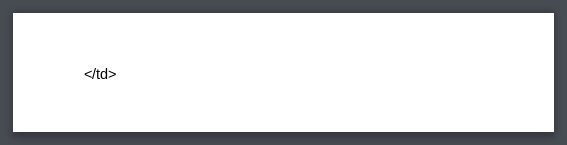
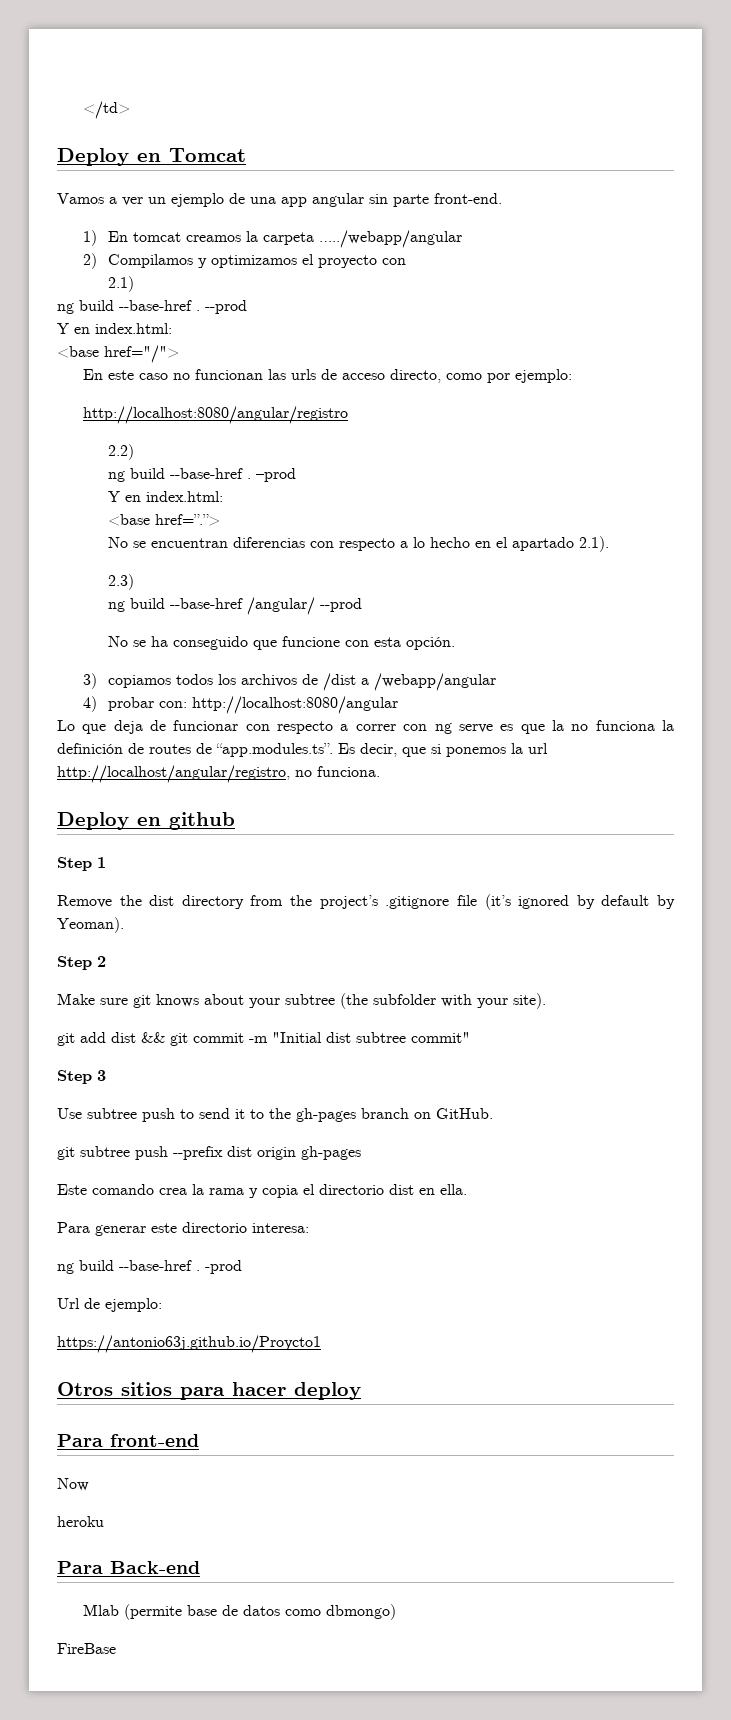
+ Deploy en Tomcat
+ Vamos a ver un ejemplo de una app angular sin parte front-end.
+ 1) En tomcat creamos la carpeta …../webapp/angular
+ 2) Compilamos y optimizamos el proyecto con
+ 2.1)
+ ng build --base-href . --prod
+ Y en index.html:
+ <base href="/">
+ En este caso no funcionan las urls de acceso directo, como por ejemplo:
+ http://localhost:8080/angular/registro
+ 2.2)
+ ng build --base-href . –prod
+ Y en index.html:
+ <base href=”.”>
+ No se encuentran diferencias con respecto a lo hecho en el apartado 2.1).
+ 2.3)
+ ng build --base-href /angular/ --prod
+ No se ha conseguido que funcione con esta opción.
+ 3) copiamos todos los archivos de /dist a /webapp/angular
+ 4) probar con: http://localhost:8080/angular
+ Lo que deja de funcionar con respecto a correr con ng serve es que la no funciona la definición de routes de “app.modules.ts”. Es decir, que si ponemos la url http://localhost/angular/registro, no funciona.
+ Deploy en github
+ Step 1
+ Remove the dist directory from the project’s .gitignore file (it’s ignored by default by Yeoman).
+ Step 2
+ Make sure git knows about your subtree (the subfolder with your site).
+ git add dist && git commit -m "Initial dist subtree commit"
+ Step 3
+ Use subtree push to send it to the gh-pages branch on GitHub.
+ git subtree push --prefix dist origin gh-pages
+ Este comando crea la rama y copia el directorio dist en ella.
+ Para generar este directorio interesa:
+ ng build --base-href . -prod
+ Url de ejemplo:
+ https://antonio63j.github.io/Proycto1
+ Otros sitios para hacer deploy
+ Para front-end
+ Now
+ heroku
+ Para Back-end
+ Mlab (permite base de datos como dbmongo)
+ FireBase

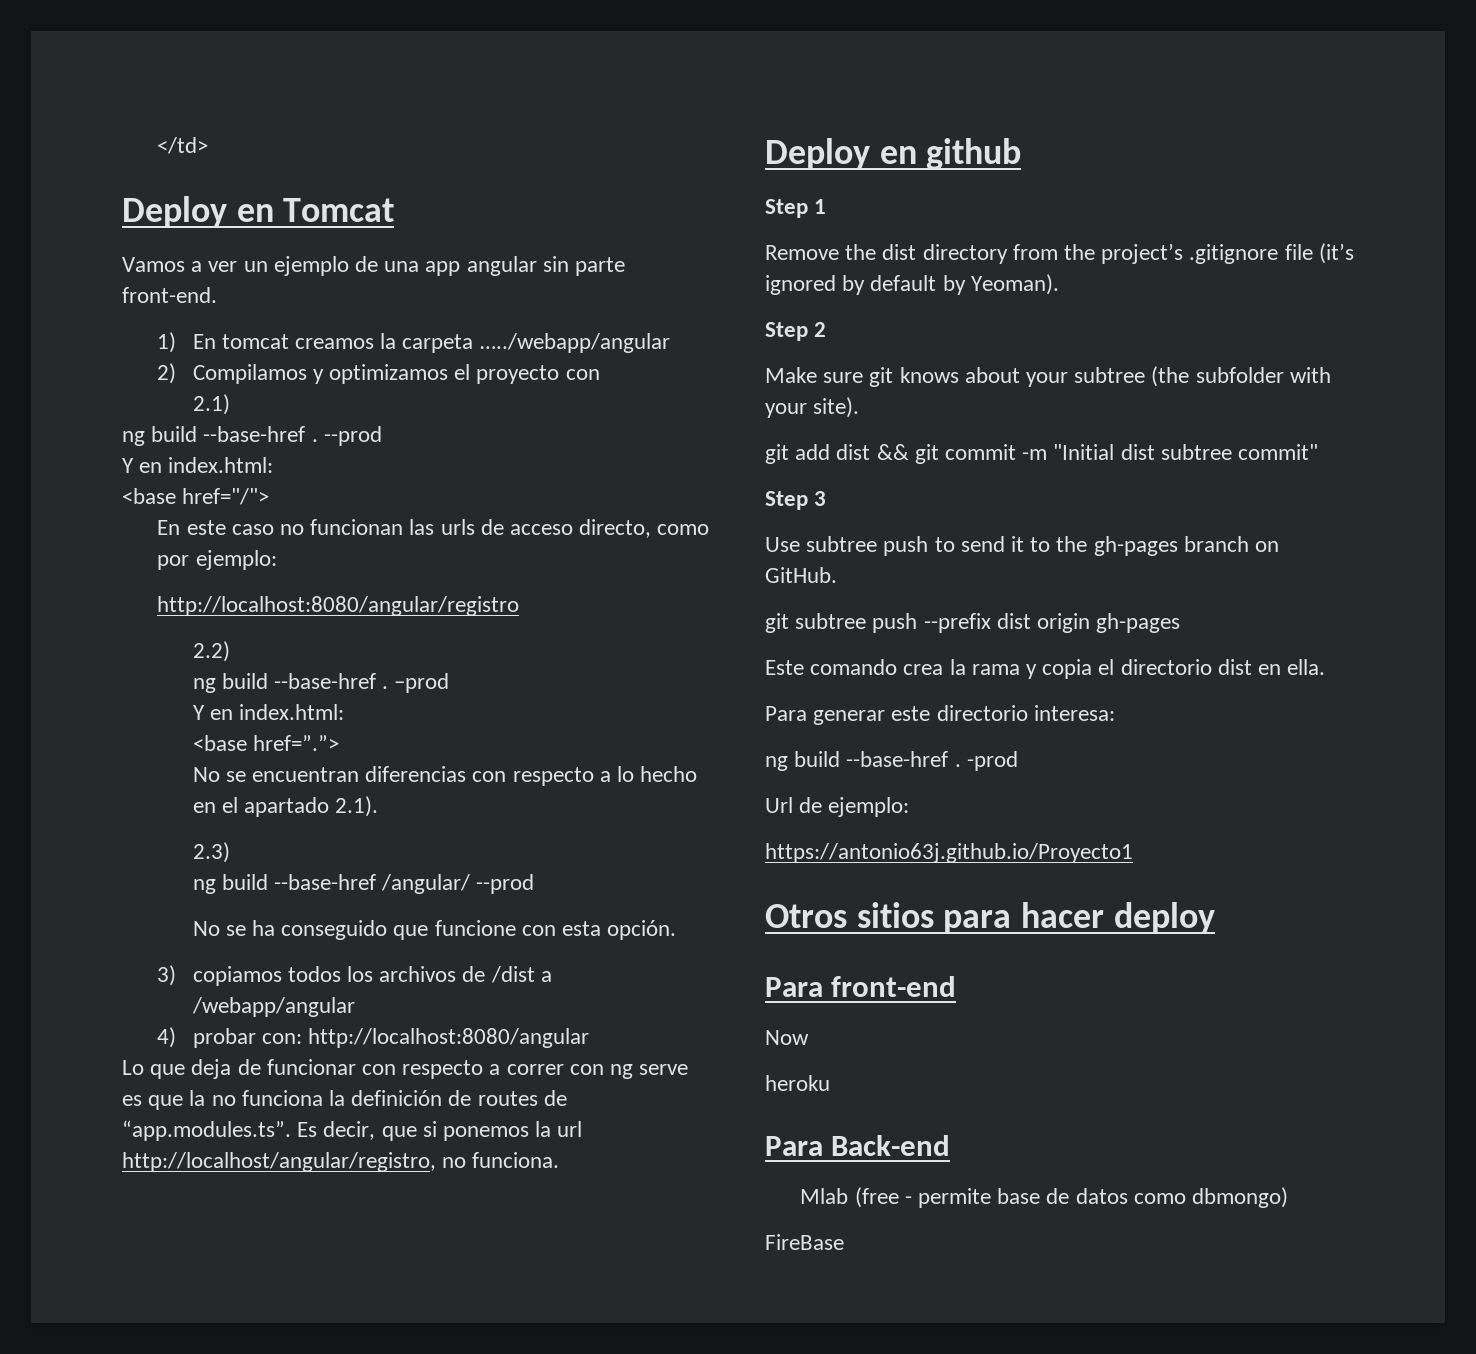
- https://antonio63j.github.io/Proycto1
+ https://antonio63j.github.io/Proyecto1
- Mlab (permite base de datos como dbmongo)
+ Mlab (free - permite base de datos como dbmongo)

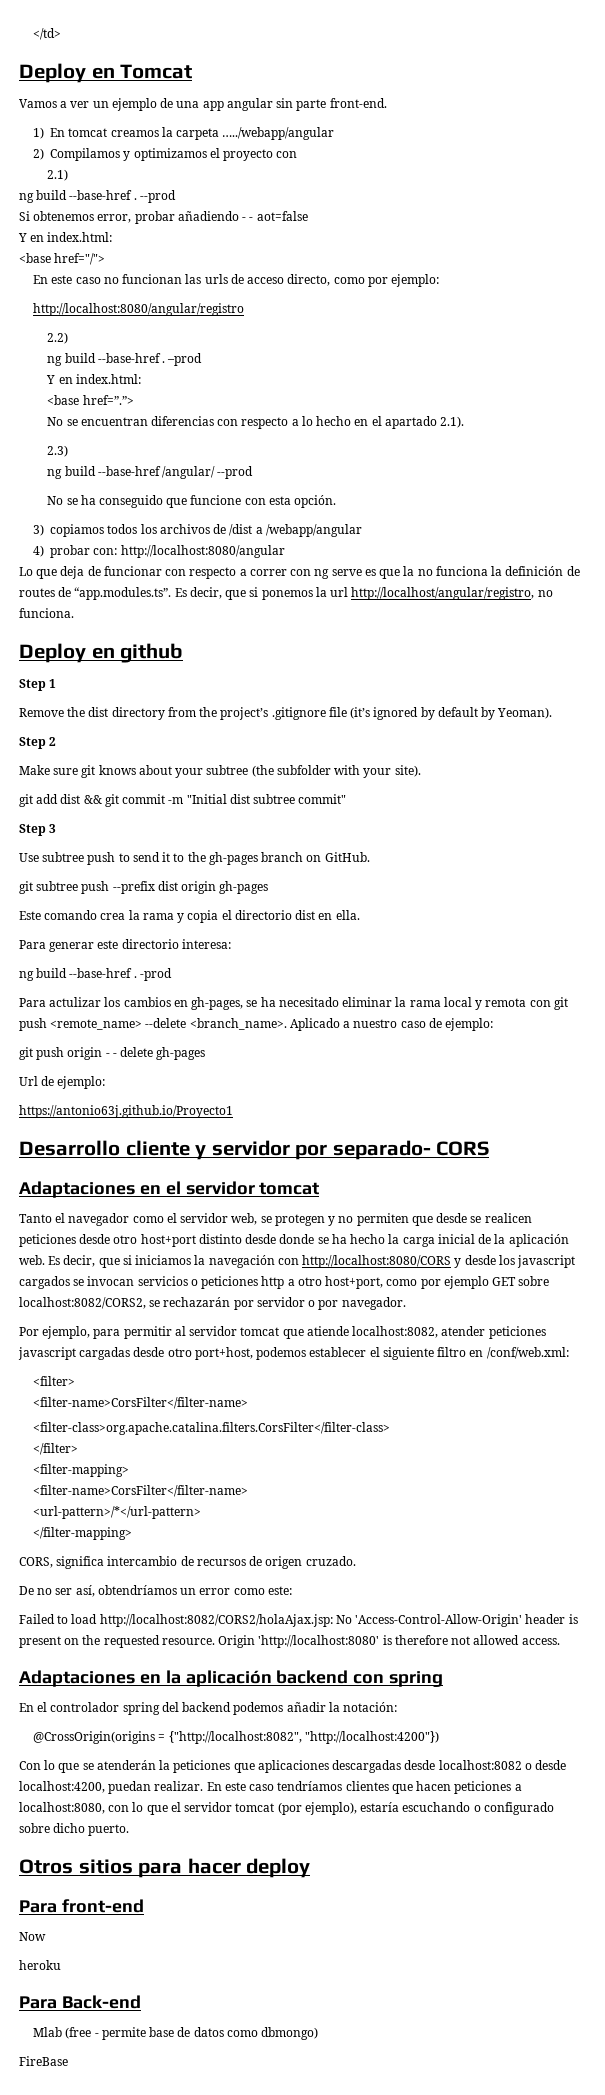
+ Si obtenemos error, probar añadiendo - - aot=false
+ Para actulizar los cambios en gh-pages, se ha necesitado eliminar la rama local y remota con git push <remote_name> --delete <branch_name>. Aplicado a nuestro caso de ejemplo:
+ git push origin - - delete gh-pages
  Url de ejemplo:
  https://antonio63j.github.io/Proyecto1
+ Desarrollo cliente y servidor por separado- CORS
+ Adaptaciones en el servidor tomcat
+ Tanto el navegador como el servidor web, se protegen y no permiten que desde se realicen peticiones desde otro host+port distinto desde donde se ha hecho la carga inicial de la aplicación web. Es decir, que si iniciamos la navegación con http://localhost:8080/CORS y desde los javascript cargados se invocan servicios o peticiones http a otro host+port, como por ejemplo GET sobre localhost:8082/CORS2, se rechazarán por servidor o por navegador.
+ Por ejemplo, para permitir al servidor tomcat que atiende localhost:8082, atender peticiones javascript cargadas desde otro port+host, podemos establecer el siguiente filtro en /conf/web.xml:
+ <filter>
+ <filter-name>CorsFilter</filter-name>
+ <filter-class>org.apache.catalina.filters.CorsFilter</filter-class>
+ </filter>
+ <filter-mapping>
+ <filter-name>CorsFilter</filter-name>
+ <url-pattern>/*</url-pattern>
+ </filter-mapping>
+ CORS, significa intercambio de recursos de origen cruzado.
+ De no ser así, obtendríamos un error como este:
+ Failed to load http://localhost:8082/CORS2/holaAjax.jsp: No 'Access-Control-Allow-Origin' header is present on the requested resource. Origin 'http://localhost:8080' is therefore not allowed access.
+ Adaptaciones en la aplicación backend con spring
+ En el controlador spring del backend podemos añadir la notación:
+ @CrossOrigin(origins = {"http://localhost:8082", "http://localhost:4200"})
+ Con lo que se atenderán la peticiones que aplicaciones descargadas desde localhost:8082 o desde localhost:4200, puedan realizar. En este caso tendríamos clientes que hacen peticiones a localhost:8080, con lo que el servidor tomcat (por ejemplo), estaría escuchando o configurado sobre dicho puerto.

